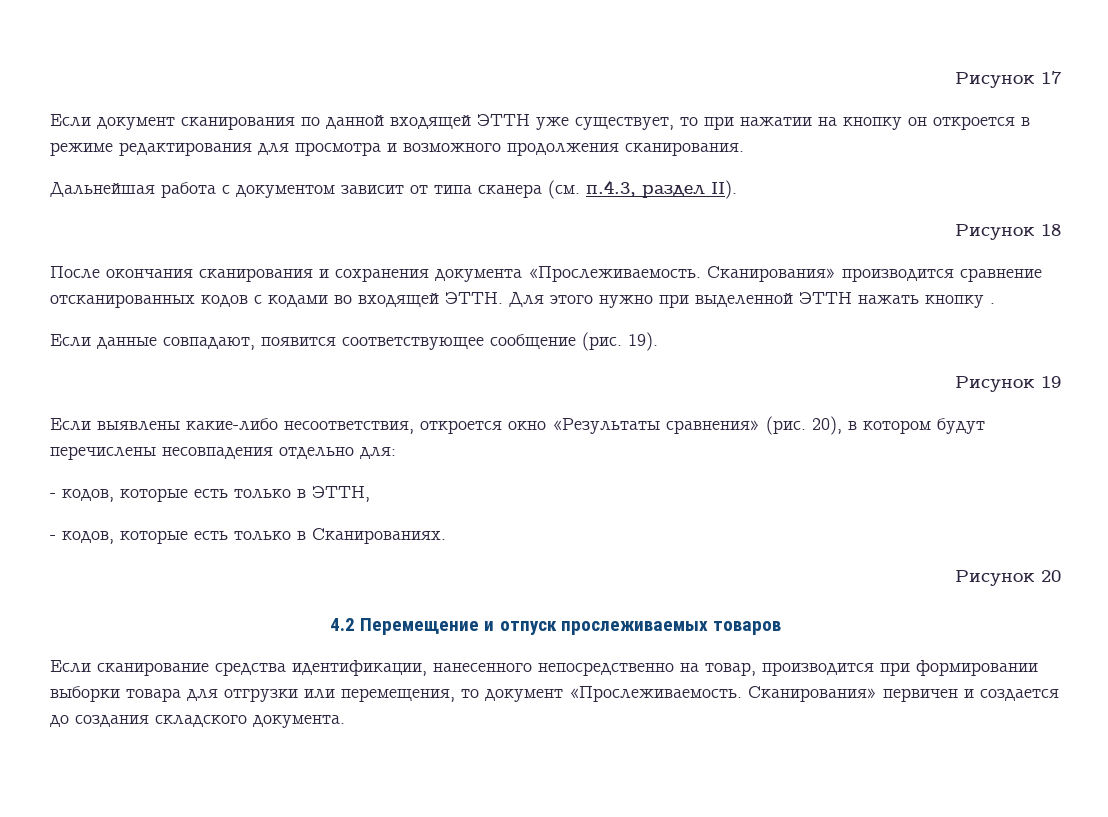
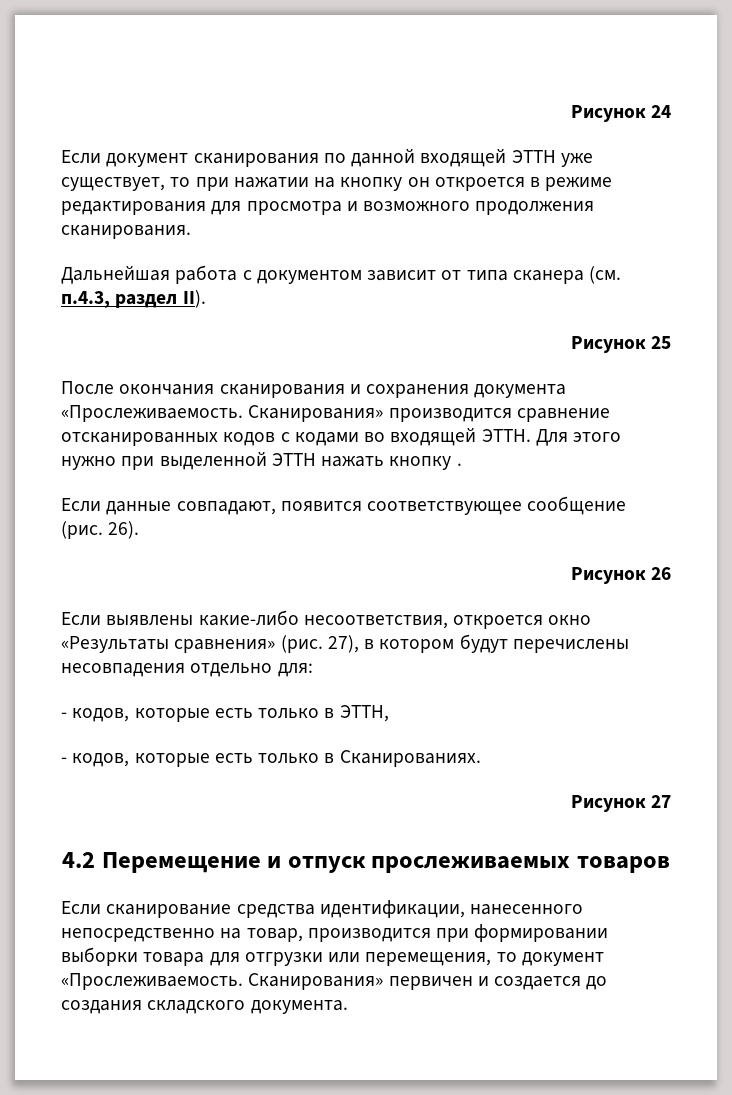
- Рисунок 17
+ Рисунок 24
- Рисунок 18
+ Рисунок 25
- 19).
- Рисунок 19
+ 26).
+ Рисунок 26
- 20), в котором будут перечислены несовпадения отдельно для:
+ 27), в котором будут перечислены несовпадения отдельно для:
- Рисунок 20
+ Рисунок 27

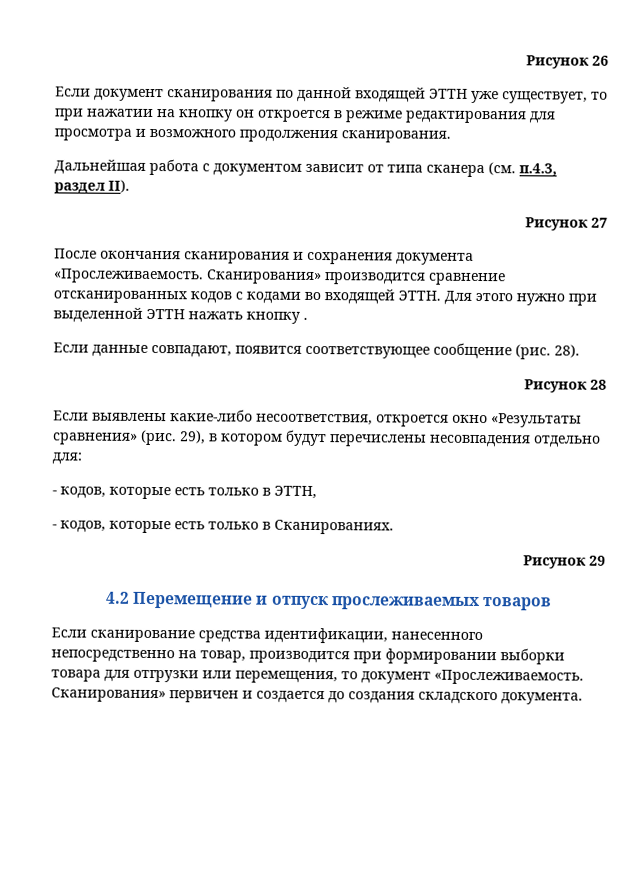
- Рисунок 24
+ Рисунок 26
- Рисунок 25
+ Рисунок 27
- 26).
- Рисунок 26
+ 28).
+ Рисунок 28
- 27), в котором будут перечислены несовпадения отдельно для:
+ 29), в котором будут перечислены несовпадения отдельно для:
- Рисунок 27
+ Рисунок 29

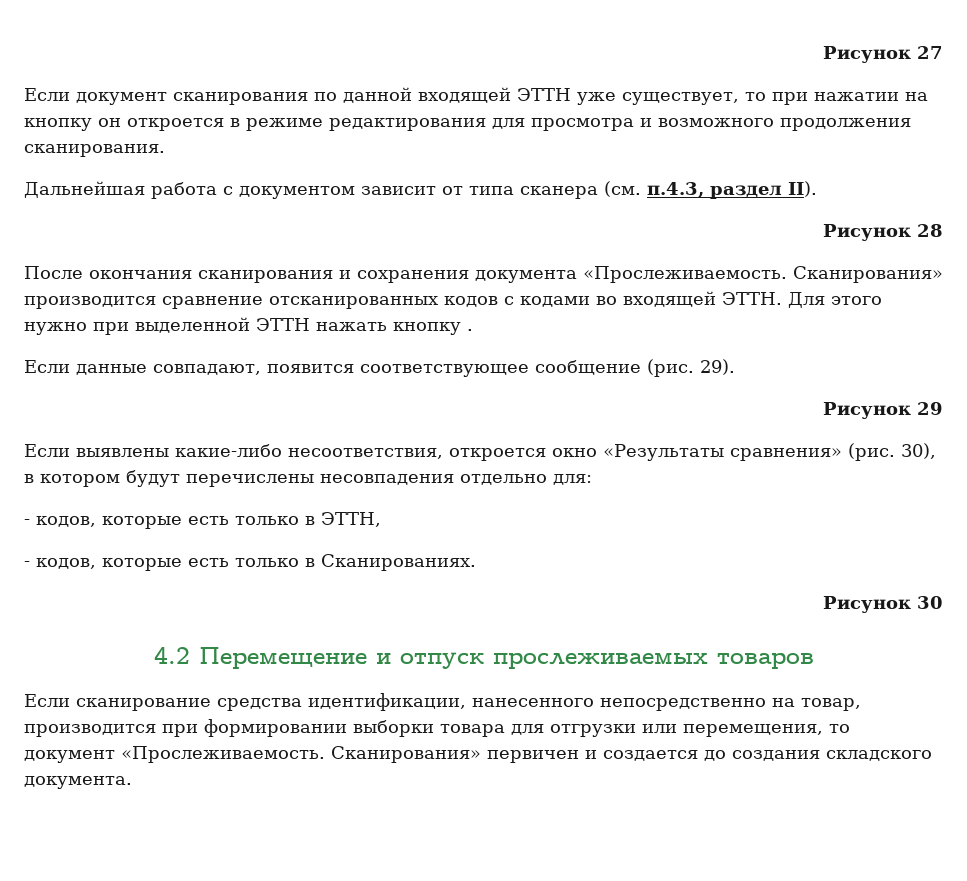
- Рисунок 26
+ Рисунок 27
- Рисунок 27
+ Рисунок 28
- 28).
- Рисунок 28
+ 29).
+ Рисунок 29
- 29), в котором будут перечислены несовпадения отдельно для:
+ 30), в котором будут перечислены несовпадения отдельно для:
- Рисунок 29
+ Рисунок 30

